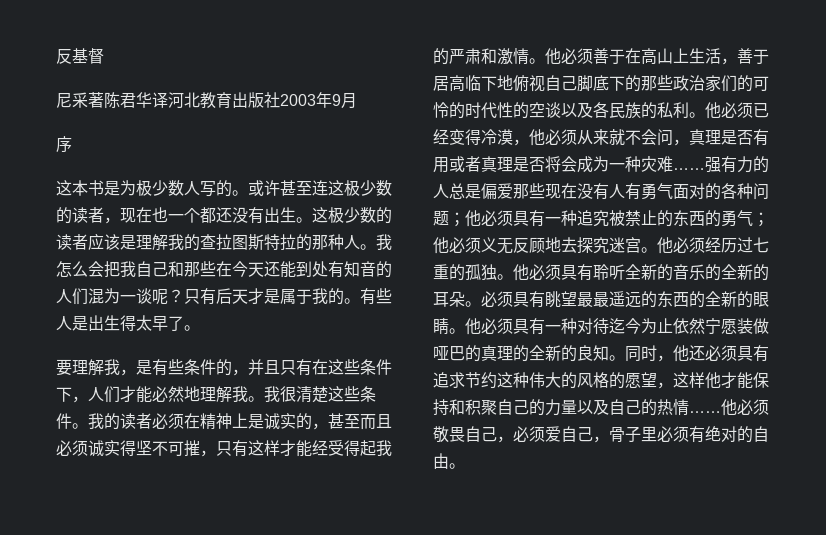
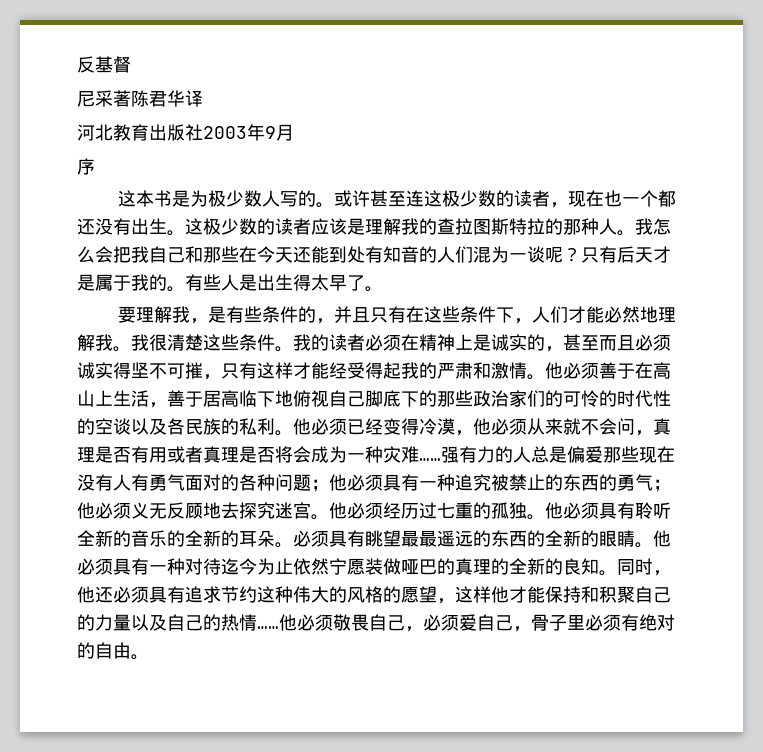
- 尼采著陈君华译河北教育出版社2003年9月
+ 尼采著陈君华译
+ 河北教育出版社2003年9月

